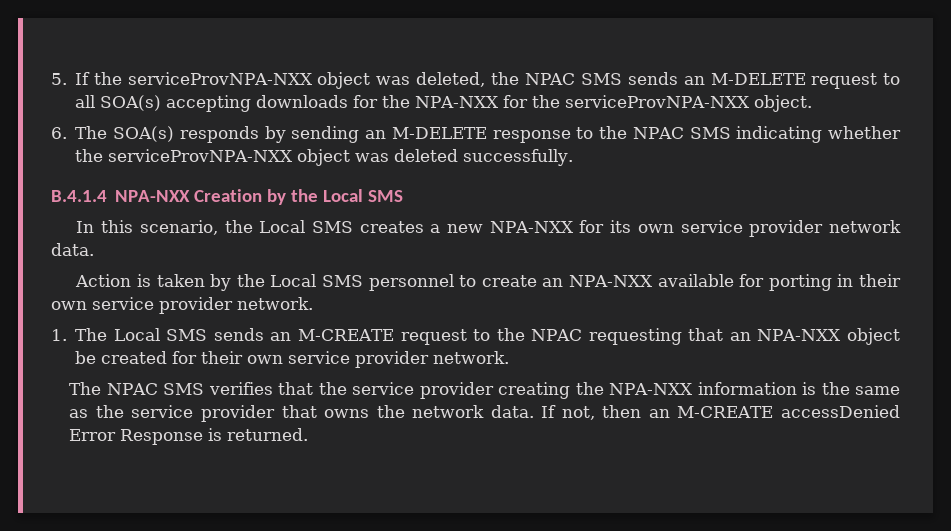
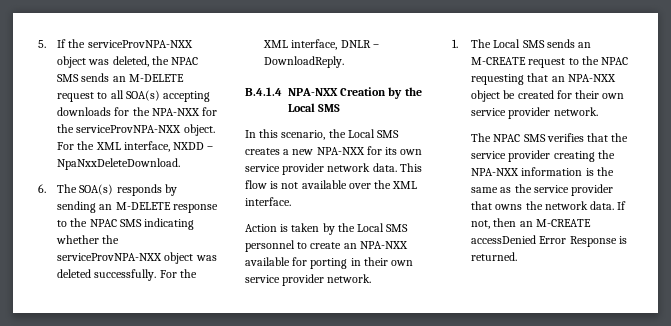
+ For the XML interface, NXDD – NpaNxxDeleteDownload.
+ For the XML interface, DNLR – DownloadReply.
+ This flow is not available over the XML interface.

